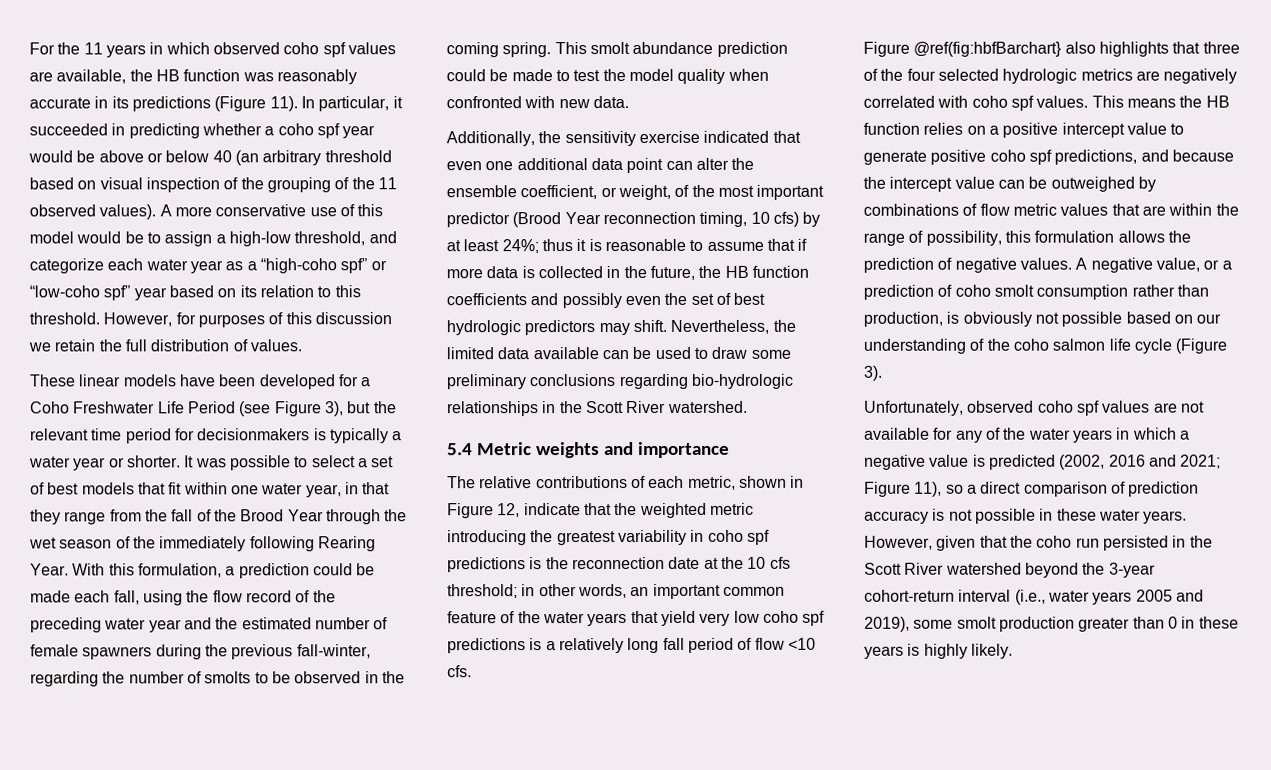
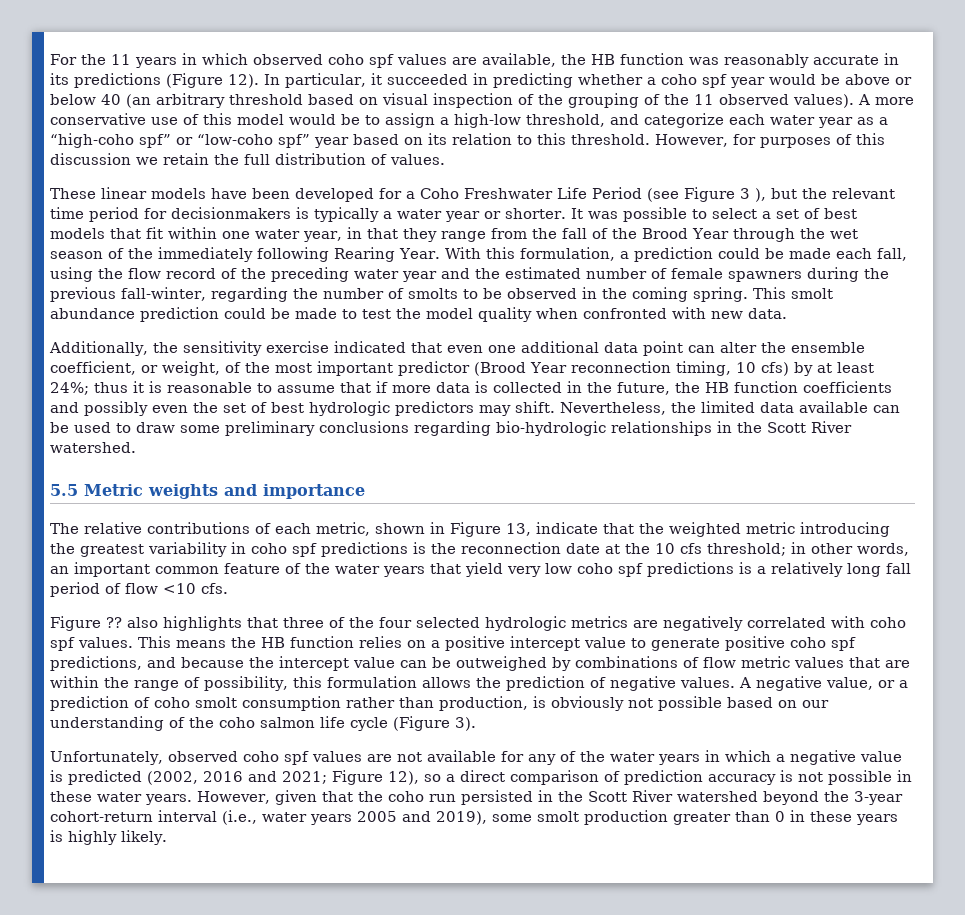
- For the 11 years in which observed coho spf values are available, the HB function was reasonably accurate in its predictions (Figure 11).
+ For the 11 years in which observed coho spf values are available, the HB function was reasonably accurate in its predictions (Figure 12).
- These linear models have been developed for a Coho Freshwater Life Period (see Figure 3), but the relevant time period for decisionmakers is typically a water year or shorter.
+ These linear models have been developed for a Coho Freshwater Life Period (see Figure 3 ), but the relevant time period for decisionmakers is typically a water year or shorter.
- 5.4 Metric weights and importance
+ 5.5 Metric weights and importance
- The relative contributions of each metric, shown in Figure 12, indicate that the weighted metric introducing the greatest variability in coho spf predictions is the reconnection date at the 10 cfs threshold; in other words, an important common feature of the water years that yield very low coho spf predictions is a relatively long fall period of flow <10 cfs.
+ The relative contributions of each metric, shown in Figure 13, indicate that the weighted metric introducing the greatest variability in coho spf predictions is the reconnection date at the 10 cfs threshold; in other words, an important common feature of the water years that yield very low coho spf predictions is a relatively long fall period of flow <10 cfs.
- Figure @ref(fig:hbfBarchart} also highlights that three of the four selected hydrologic metrics are negatively correlated with coho spf values.
+ Figure ?? also highlights that three of the four selected hydrologic metrics are negatively correlated with coho spf values.
- Unfortunately, observed coho spf values are not available for any of the water years in which a negative value is predicted (2002, 2016 and 2021; Figure 11), so a direct comparison of prediction accuracy is not possible in these water years.
+ Unfortunately, observed coho spf values are not available for any of the water years in which a negative value is predicted (2002, 2016 and 2021; Figure 12), so a direct comparison of prediction accuracy is not possible in these water years.

